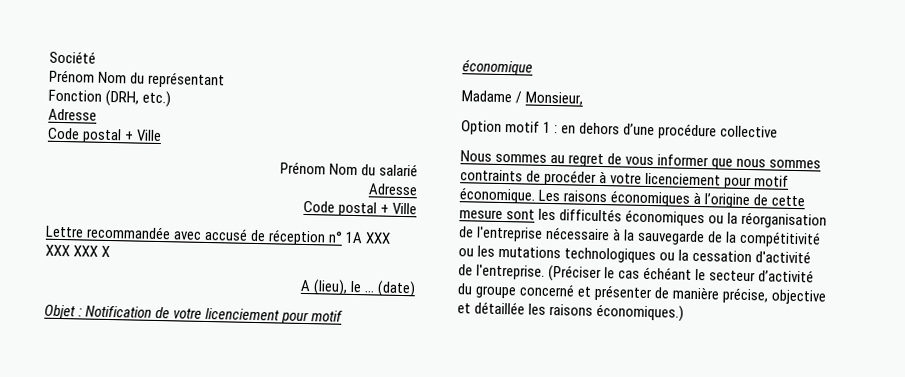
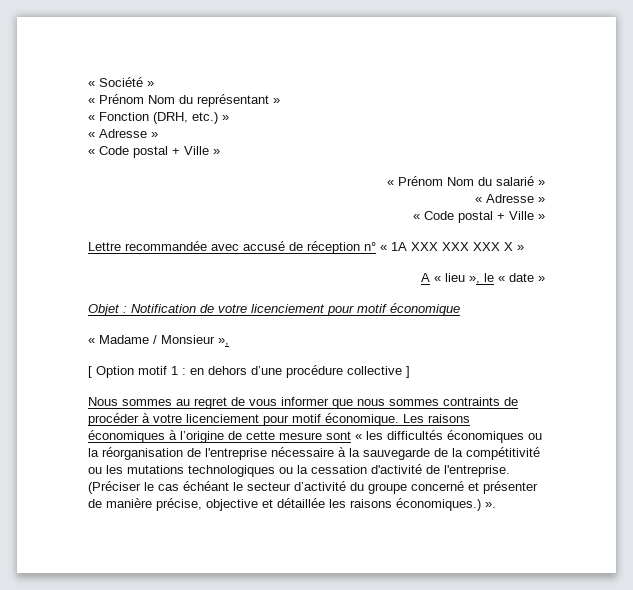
- Société
- Prénom Nom du représentant
- Fonction (DRH, etc.)
- Adresse
- Code postal + Ville
- Prénom Nom du salarié
- Adresse
- Code postal + Ville
+ « Société »
+ « Prénom Nom du représentant »
+ « Fonction (DRH, etc.) »
+ « Adresse »
+ « Code postal + Ville »
+ « Prénom Nom du salarié »
+ « Adresse »
+ « Code postal + Ville »
- Lettre recommandée avec accusé de réception n° 1A XXX XXX XXX X
+ Lettre recommandée avec accusé de réception n° « 1A XXX XXX XXX X »
- A (lieu), le … (date)
+ A « lieu », le « date »
- Madame / Monsieur,
- Option motif 1 : en dehors d’une procédure collective
+ « Madame / Monsieur »,
+ [ Option motif 1 : en dehors d’une procédure collective ]
- Les raisons économiques à l’origine de cette mesure sont les difficultés économiques ou la réorganisation de l'entreprise nécessaire à la sauvegarde de la compétitivité ou les mutations technologiques ou la cessation d'activité de l'entreprise.
+ Les raisons économiques à l’origine de cette mesure sont « les difficultés économiques ou la réorganisation de l'entreprise nécessaire à la sauvegarde de la compétitivité ou les mutations technologiques ou la cessation d'activité de l'entreprise.
- (Préciser le cas échéant le secteur d’activité du groupe concerné et présenter de manière précise, objective et détaillée les raisons économiques.)
+ (Préciser le cas échéant le secteur d’activité du groupe concerné et présenter de manière précise, objective et détaillée les raisons économiques.) ».

